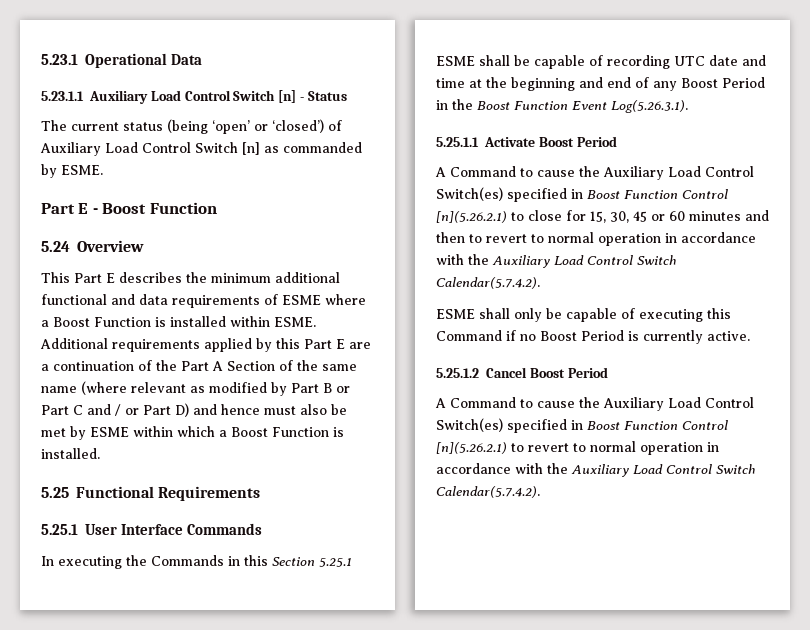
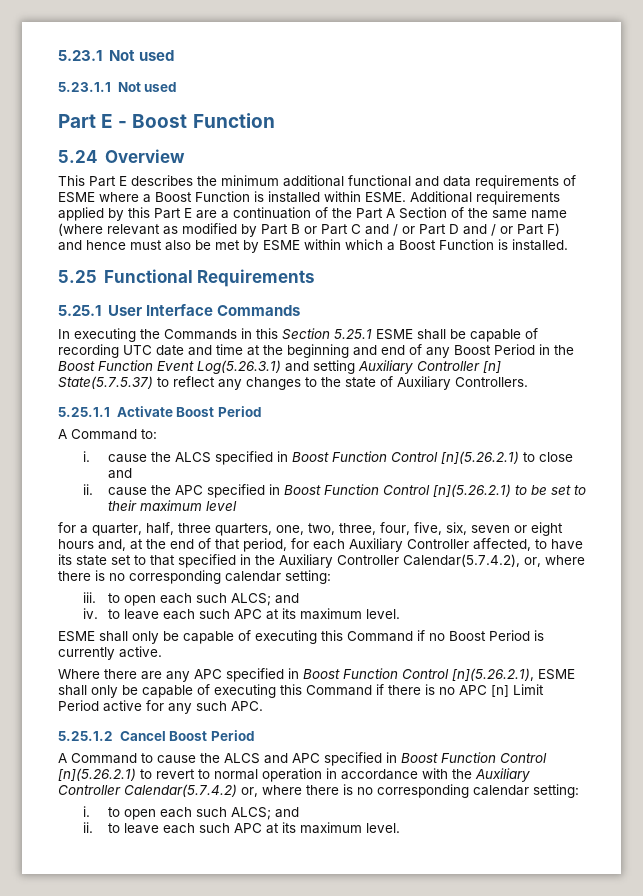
- 5.23.1 Operational Data
+ 5.23.1 Not used
- 5.23.1.1 Auxiliary Load Control Switch [n] - Status
- The current status (being ‘open’ or ‘closed’) of Auxiliary Load Control Switch [n] as commanded by ESME.
+ 5.23.1.1 Not used
- Additional requirements applied by this Part E are a continuation of the Part A Section of the same name (where relevant as modified by Part B or Part C and / or Part D) and hence must also be met by ESME within which a Boost Function is installed.
+ Additional requirements applied by this Part E are a continuation of the Part A Section of the same name (where relevant as modified by Part B or Part C and / or Part D and / or Part F) and hence must also be met by ESME within which a Boost Function is installed.
- In executing the Commands in this Section 5.25.1 ESME shall be capable of recording UTC date and time at the beginning and end of any Boost Period in the Boost Function Event Log(5.26.3.1).
+ In executing the Commands in this Section 5.25.1 ESME shall be capable of recording UTC date and time at the beginning and end of any Boost Period in the Boost Function Event Log(5.26.3.1) and setting Auxiliary Controller [n] State(5.7.5.37) to reflect any changes to the state of Auxiliary Controllers.
- A Command to cause the Auxiliary Load Control Switch(es) specified in Boost Function Control [n](5.26.2.1) to close for 15, 30, 45 or 60 minutes and then to revert to normal operation in accordance with the Auxiliary Load Control Switch Calendar(5.7.4.2).
+ A Command to:
+ i. cause the ALCS specified in Boost Function Control [n](5.26.2.1) to close and
+ ii. cause the APC specified in Boost Function Control [n](5.26.2.1) to be set to their maximum level
+ for a quarter, half, three quarters, one, two, three, four, five, six, seven or eight hours and, at the end of that period, for each Auxiliary Controller affected, to have its state set to that specified in the Auxiliary Controller Calendar(5.7.4.2), or, where there is no corresponding calendar setting:
+ iii. to open each such ALCS; and
+ iv. to leave each such APC at its maximum level.
+ Where there are any APC specified in Boost Function Control [n](5.26.2.1), ESME shall only be capable of executing this Command if there is no APC [n] Limit Period active for any such APC.
- A Command to cause the Auxiliary Load Control Switch(es) specified in Boost Function Control [n](5.26.2.1) to revert to normal operation in accordance with the Auxiliary Load Control Switch Calendar(5.7.4.2).
+ A Command to cause the ALCS and APC specified in Boost Function Control [n](5.26.2.1) to revert to normal operation in accordance with the Auxiliary Controller Calendar(5.7.4.2) or, where there is no corresponding calendar setting:
+ i. to open each such ALCS; and
+ ii. to leave each such APC at its maximum level.

